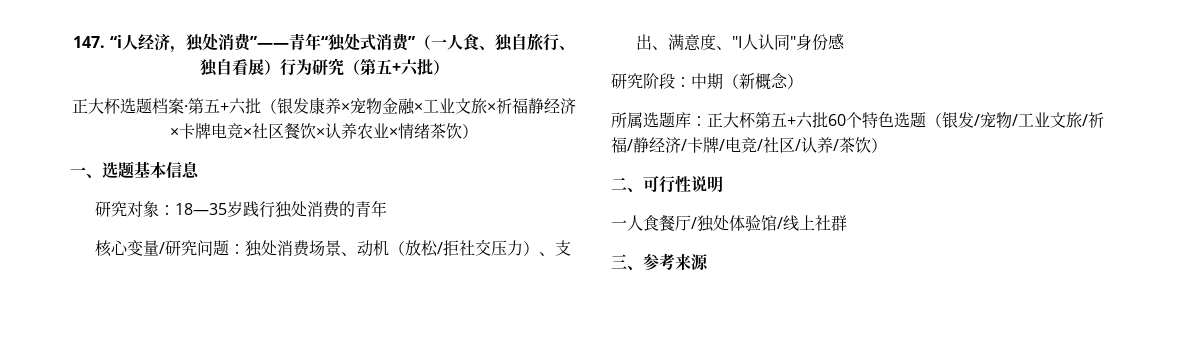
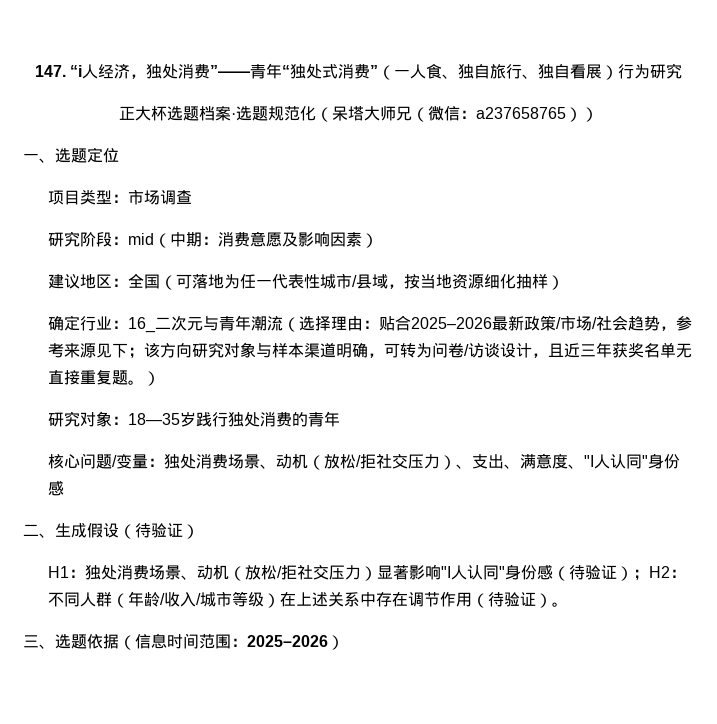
- 147. “i人经济，独处消费”——青年“独处式消费”（一人食、独自旅行、独自看展）行为研究（第五+六批）
+ 147. “i人经济，独处消费”——青年“独处式消费”（一人食、独自旅行、独自看展）行为研究
- 正大杯选题档案·第五+六批（银发康养×宠物金融×工业文旅×祈福静经济×卡牌电竞×社区餐饮×认养农业×情绪茶饮）
- 一、选题基本信息
+ 正大杯选题档案·选题规范化（呆塔大师兄（微信：a237658765））
+ 一、选题定位
+ 项目类型：市场调查
+ 研究阶段：mid（中期：消费意愿及影响因素）
+ 建议地区：全国（可落地为任一代表性城市/县域，按当地资源细化抽样）
+ 确定行业：16_二次元与青年潮流（选择理由：贴合2025–2026最新政策/市场/社会趋势，参考来源见下；该方向研究对象与样本渠道明确，可转为问卷/访谈设计，且近三年获奖名单无直接重复题。）
- 核心变量/研究问题：独处消费场景、动机（放松/拒社交压力）、支出、满意度、"I人认同"身份感
+ 核心问题/变量：独处消费场景、动机（放松/拒社交压力）、支出、满意度、"I人认同"身份感
- 研究阶段：中期（新概念）
- 所属选题库：正大杯第五+六批60个特色选题（银发/宠物/工业文旅/祈福/静经济/卡牌/电竞/社区/认养/茶饮）
- 二、可行性说明
- 一人食餐厅/独处体验馆/线上社群
- 三、参考来源
+ 二、生成假设（待验证）
+ H1：独处消费场景、动机（放松/拒社交压力）显著影响"I人认同"身份感（待验证）；H2：不同人群（年龄/收入/城市等级）在上述关系中存在调节作用（待验证）。
+ 三、选题依据（信息时间范围：2025–2026）

